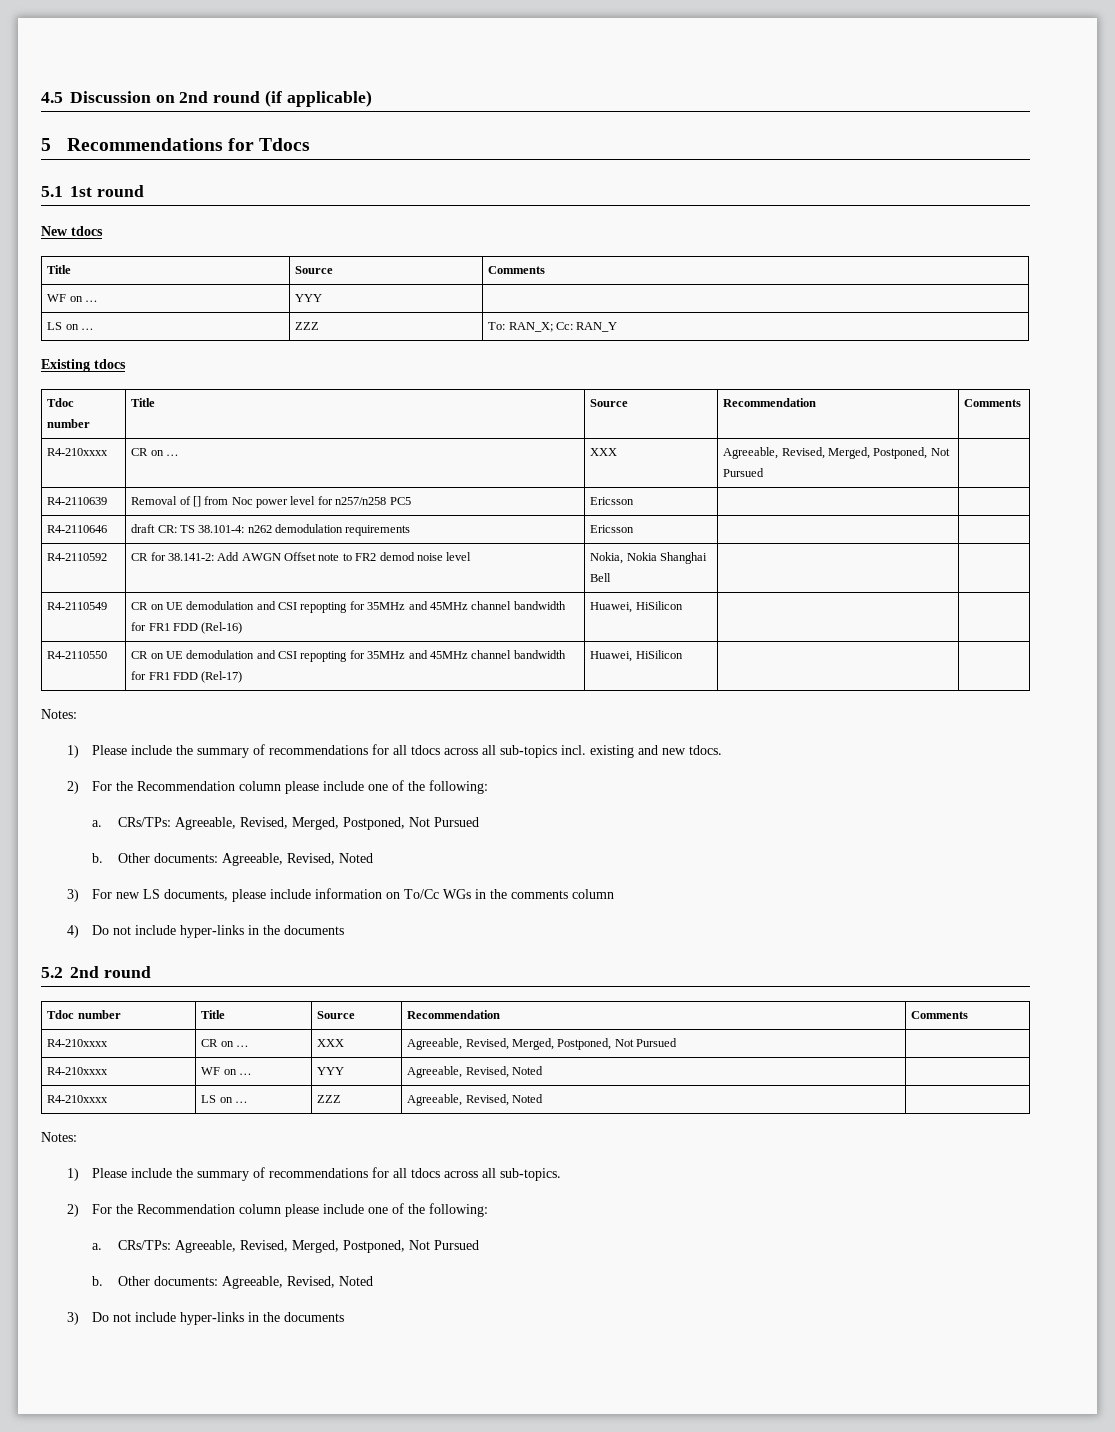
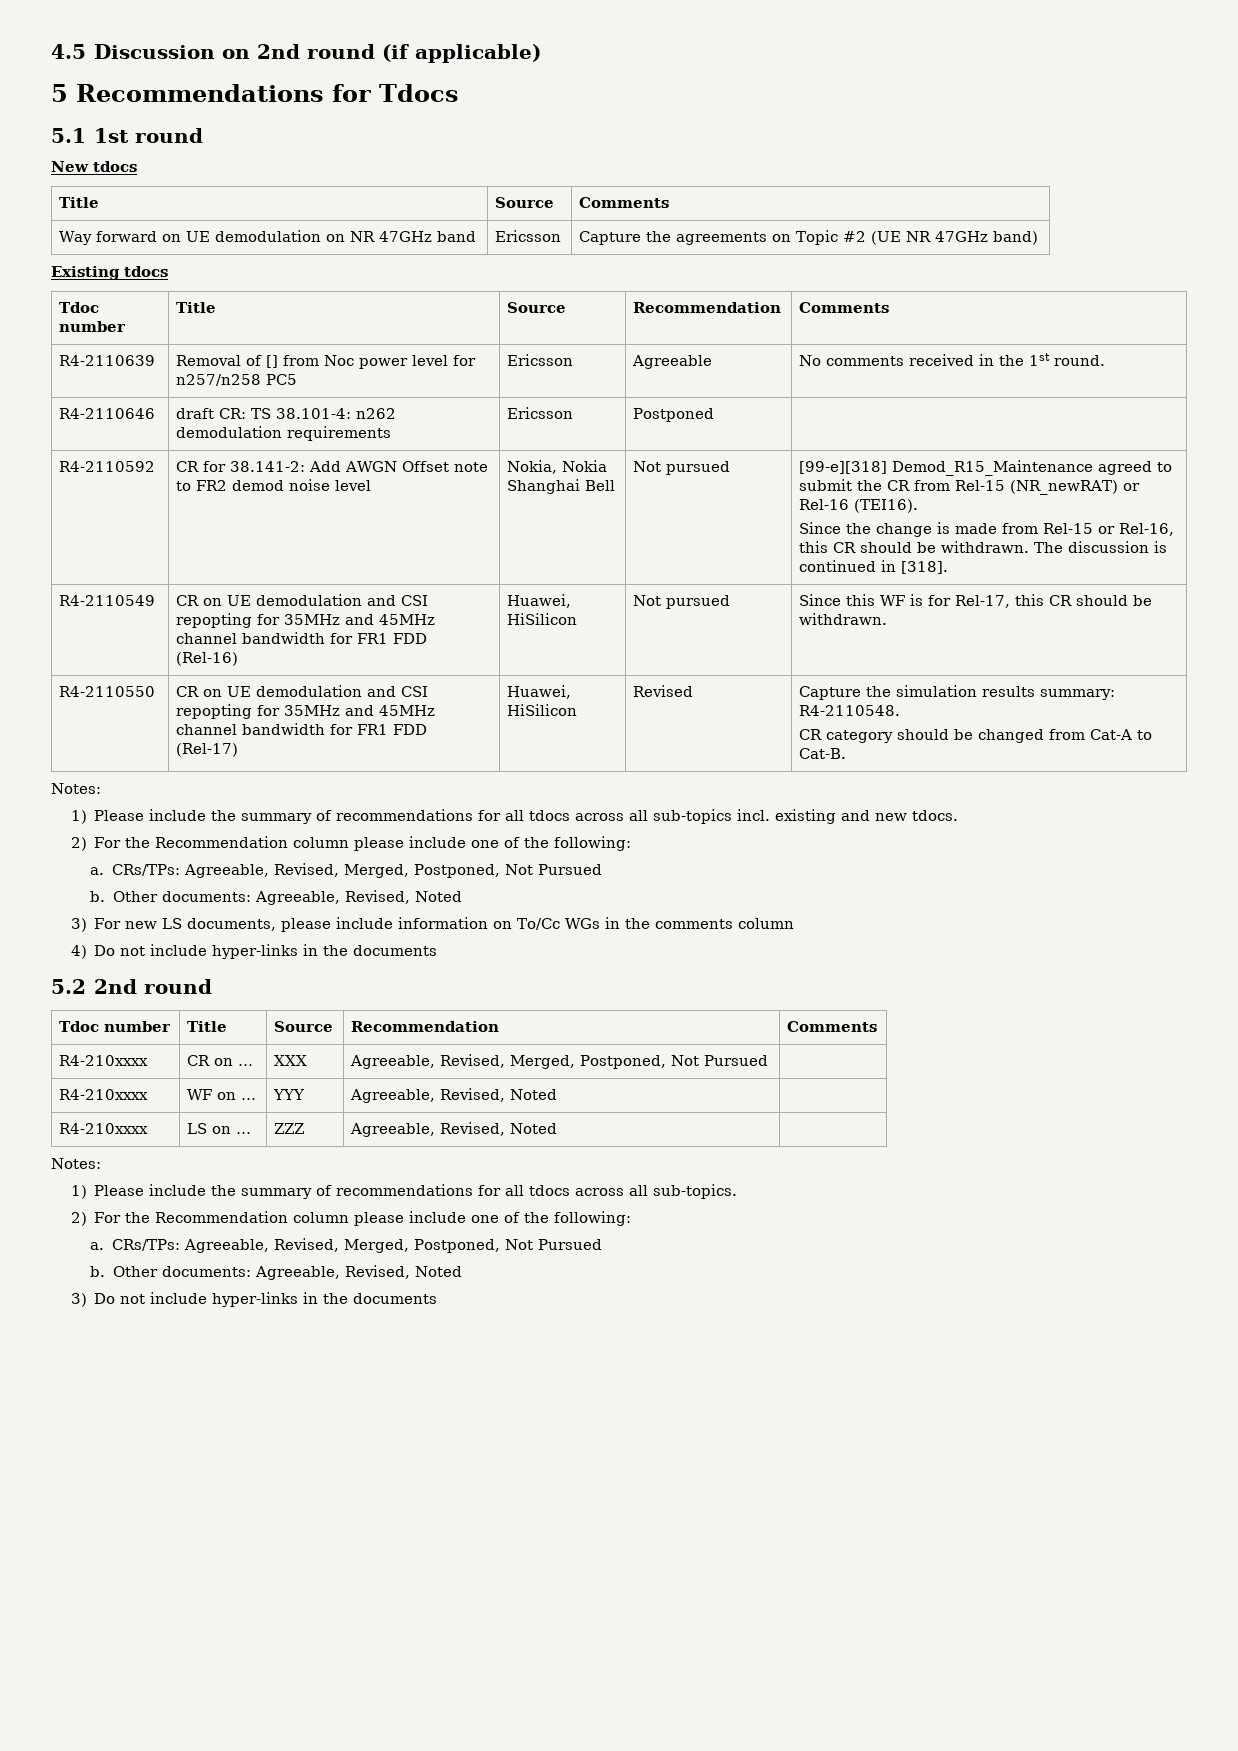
  Title | Source | Comments
- WF on … | YYY |
- LS on … | ZZZ | To: RAN_X; Cc: RAN_Y
+ Way forward on UE demodulation on NR 47GHz band | Ericsson | Capture the agreements on Topic #2 (UE NR 47GHz band)
  Existing tdocs
  Tdoc number | Title | Source | Recommendation | Comments
- R4-210xxxx | CR on … | XXX | Agreeable, Revised, Merged, Postponed, Not Pursued |
- R4-2110639 | Removal of [] from Noc power level for n257/n258 PC5 | Ericsson | |
+ R4-2110639 | Removal of [] from Noc power level for n257/n258 PC5 | Ericsson | Agreeable | No comments received in the 1st round.
- R4-2110646 | draft CR: TS 38.101-4: n262 demodulation requirements | Ericsson | |
+ R4-2110646 | draft CR: TS 38.101-4: n262 demodulation requirements | Ericsson | Postponed |
+ Not pursued | [99-e][318] Demod_R15_Maintenance agreed to submit the CR from Rel-15 (NR_newRAT) or Rel-16 (TEI16).
+ Since the change is made from Rel-15 or Rel-16, this CR should be withdrawn. The discussion is continued in [318].
- R4-2110549 | CR on UE demodulation and CSI repopting for 35MHz and 45MHz channel bandwidth for FR1 FDD (Rel-16) | Huawei, HiSilicon | |
+ R4-2110549 | CR on UE demodulation and CSI repopting for 35MHz and 45MHz channel bandwidth for FR1 FDD (Rel-16) | Huawei, HiSilicon | Not pursued | Since this WF is for Rel-17, this CR should be withdrawn.
- R4-2110550 | CR on UE demodulation and CSI repopting for 35MHz and 45MHz channel bandwidth for FR1 FDD (Rel-17) | Huawei, HiSilicon | |
+ R4-2110550 | CR on UE demodulation and CSI repopting for 35MHz and 45MHz channel bandwidth for FR1 FDD (Rel-17) | Huawei, HiSilicon | Revised | Capture the simulation results summary: R4-2110548.
+ CR category should be changed from Cat-A to Cat-B.

